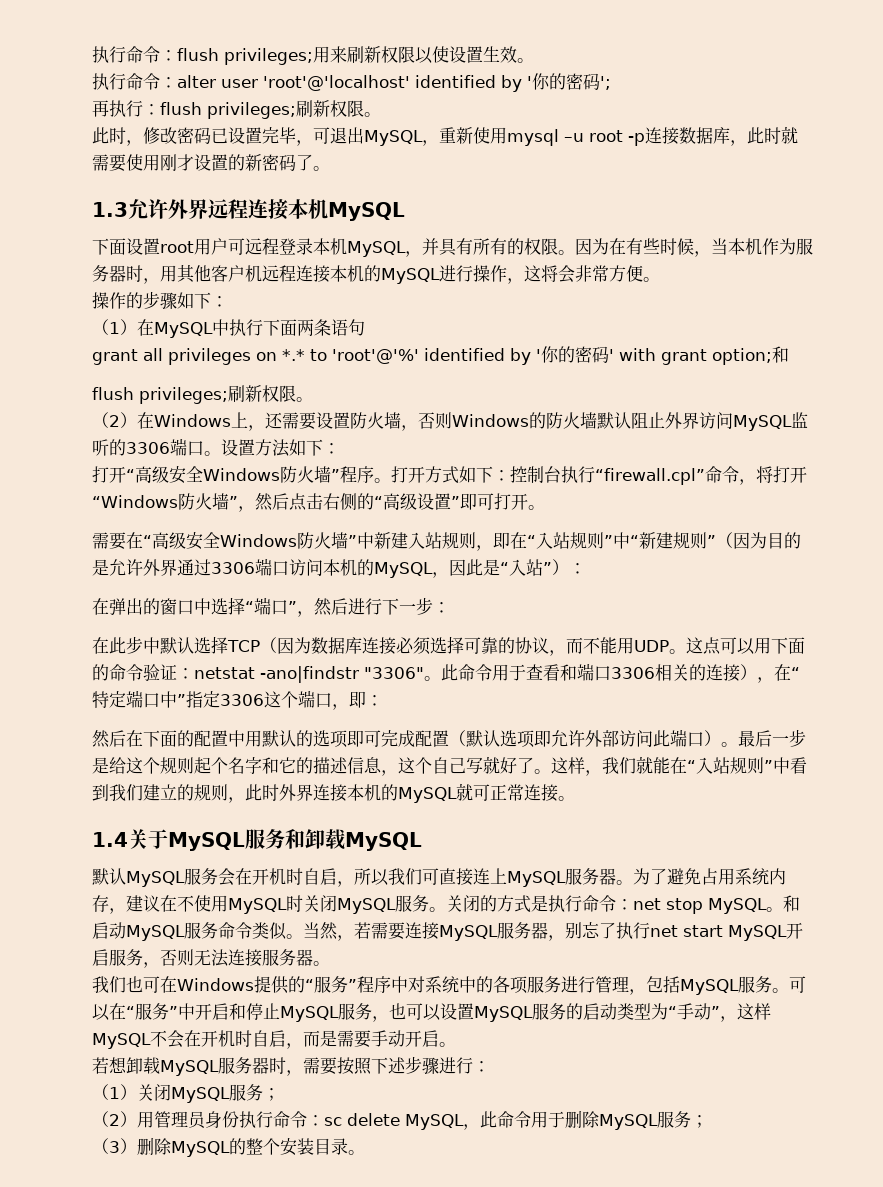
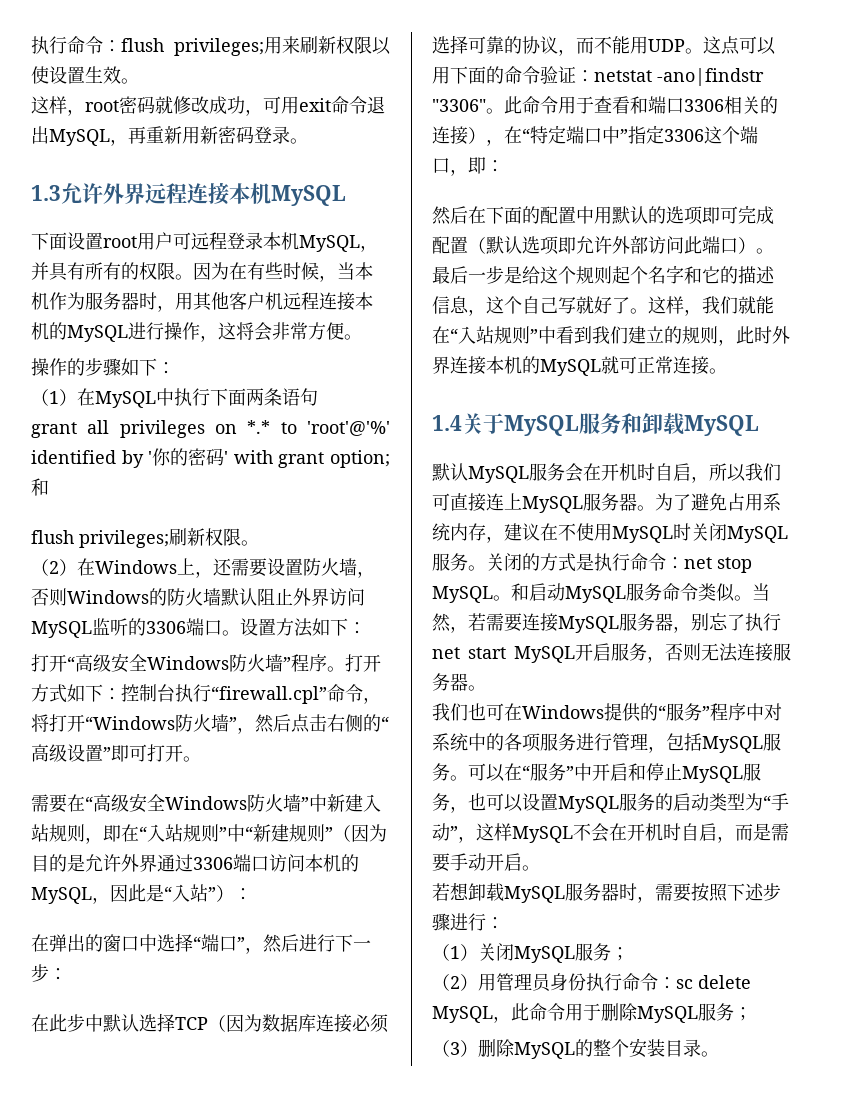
- 执行命令：alter user 'root'@'localhost' identified by '你的密码';
- 再执行：flush privileges;刷新权限。
- 此时，修改密码已设置完毕，可退出MySQL，重新使用mysql –u root -p连接数据库，此时就需要使用刚才设置的新密码了。
+ 这样，root密码就修改成功，可用exit命令退出MySQL，再重新用新密码登录。

